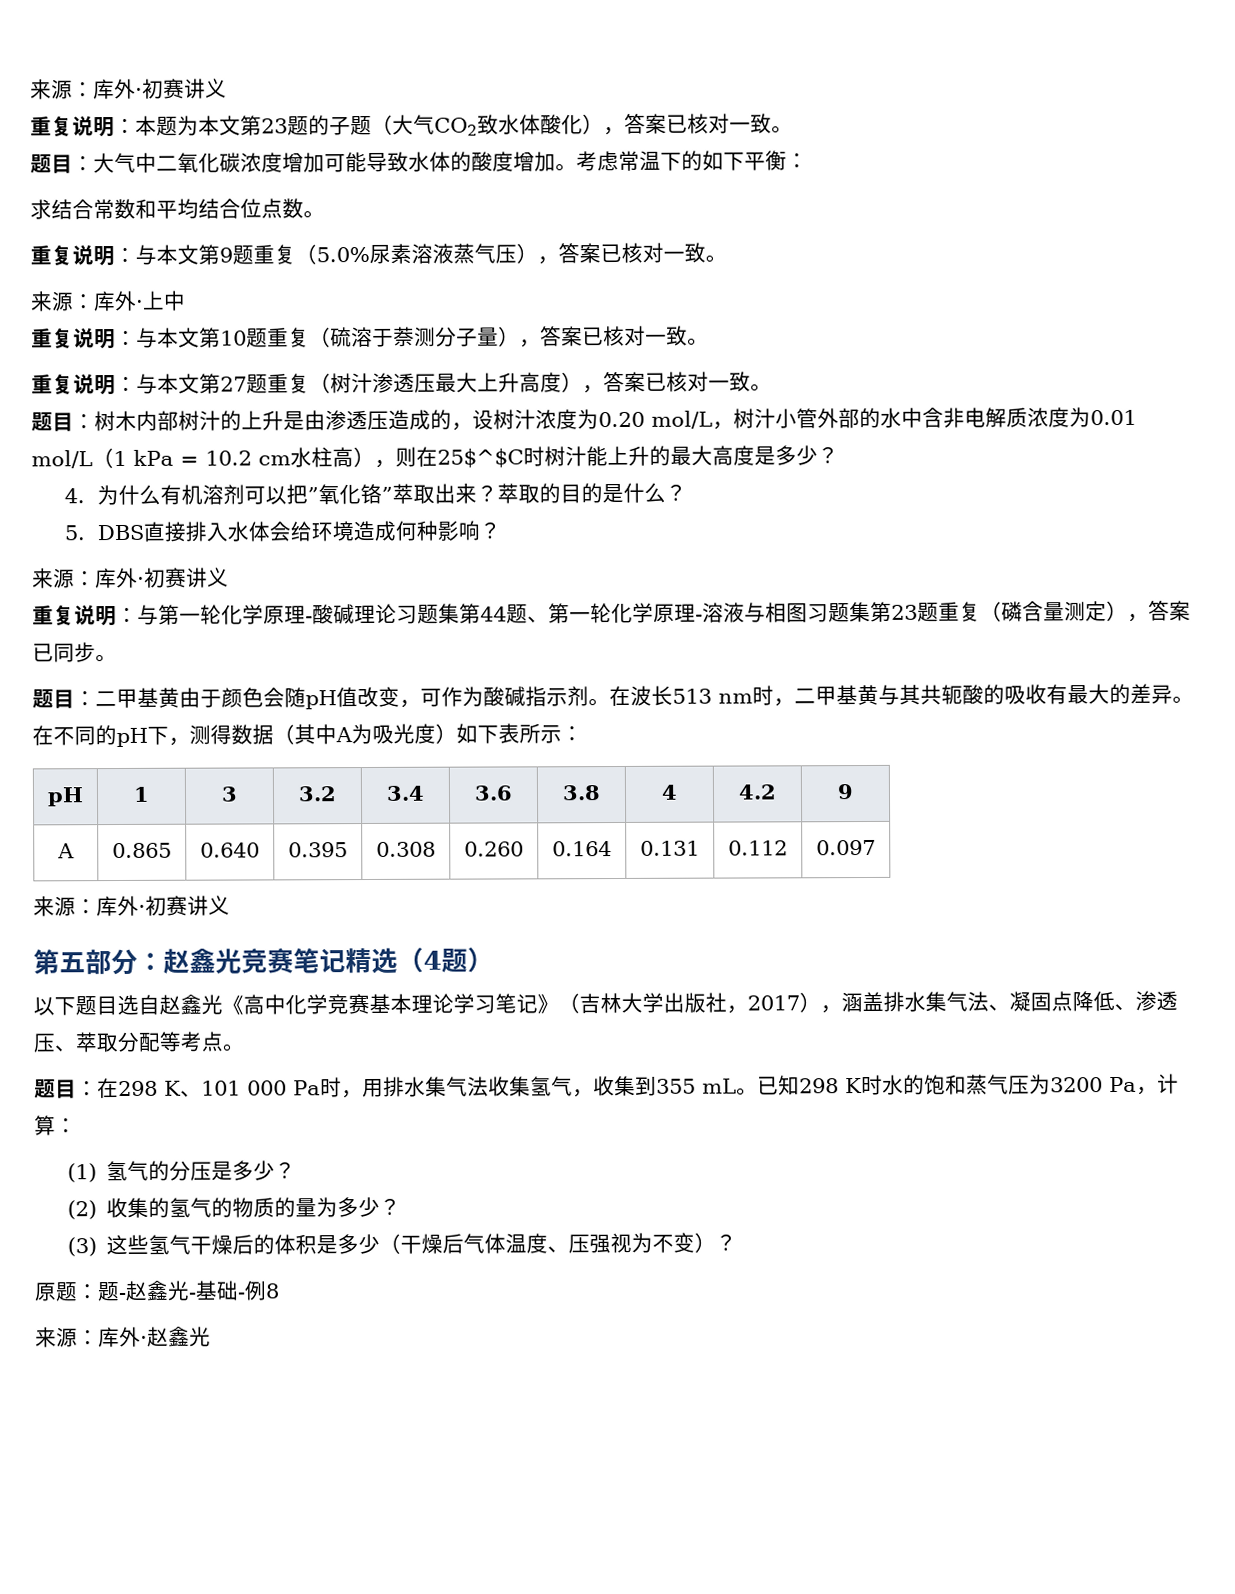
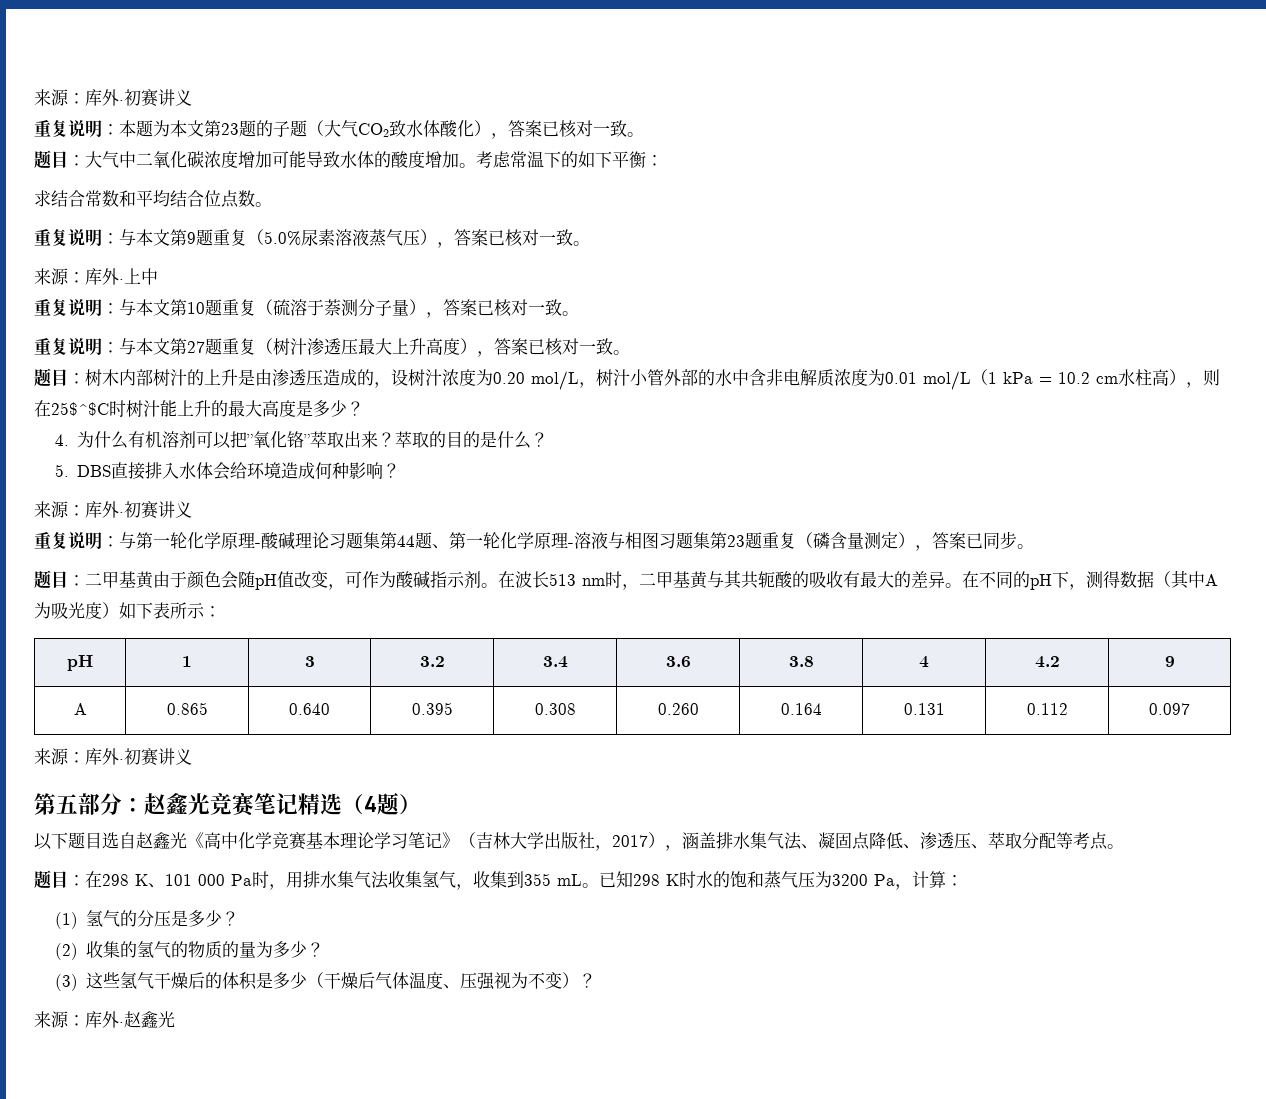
- 原题：题-赵鑫光-基础-例8

